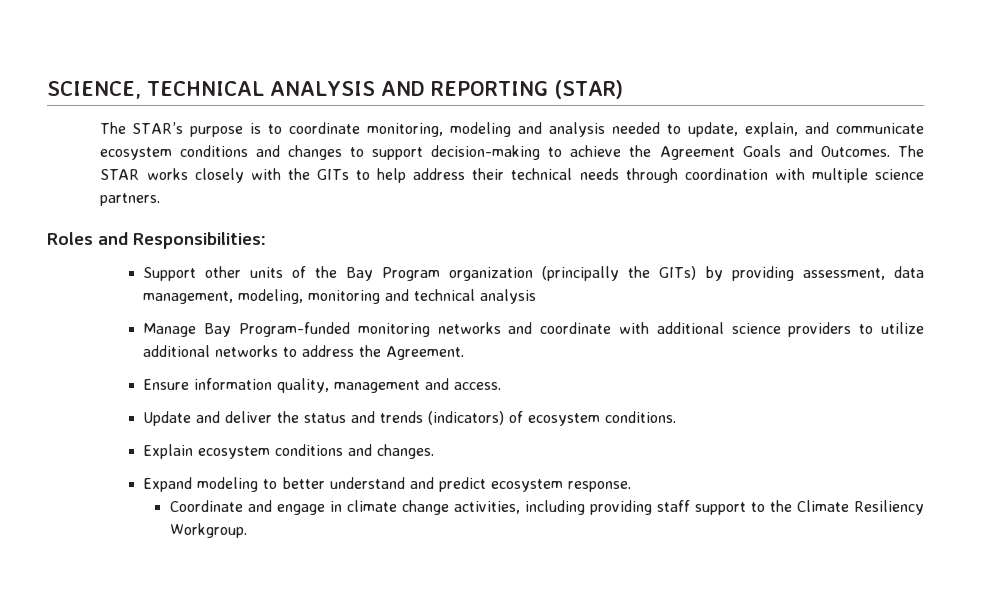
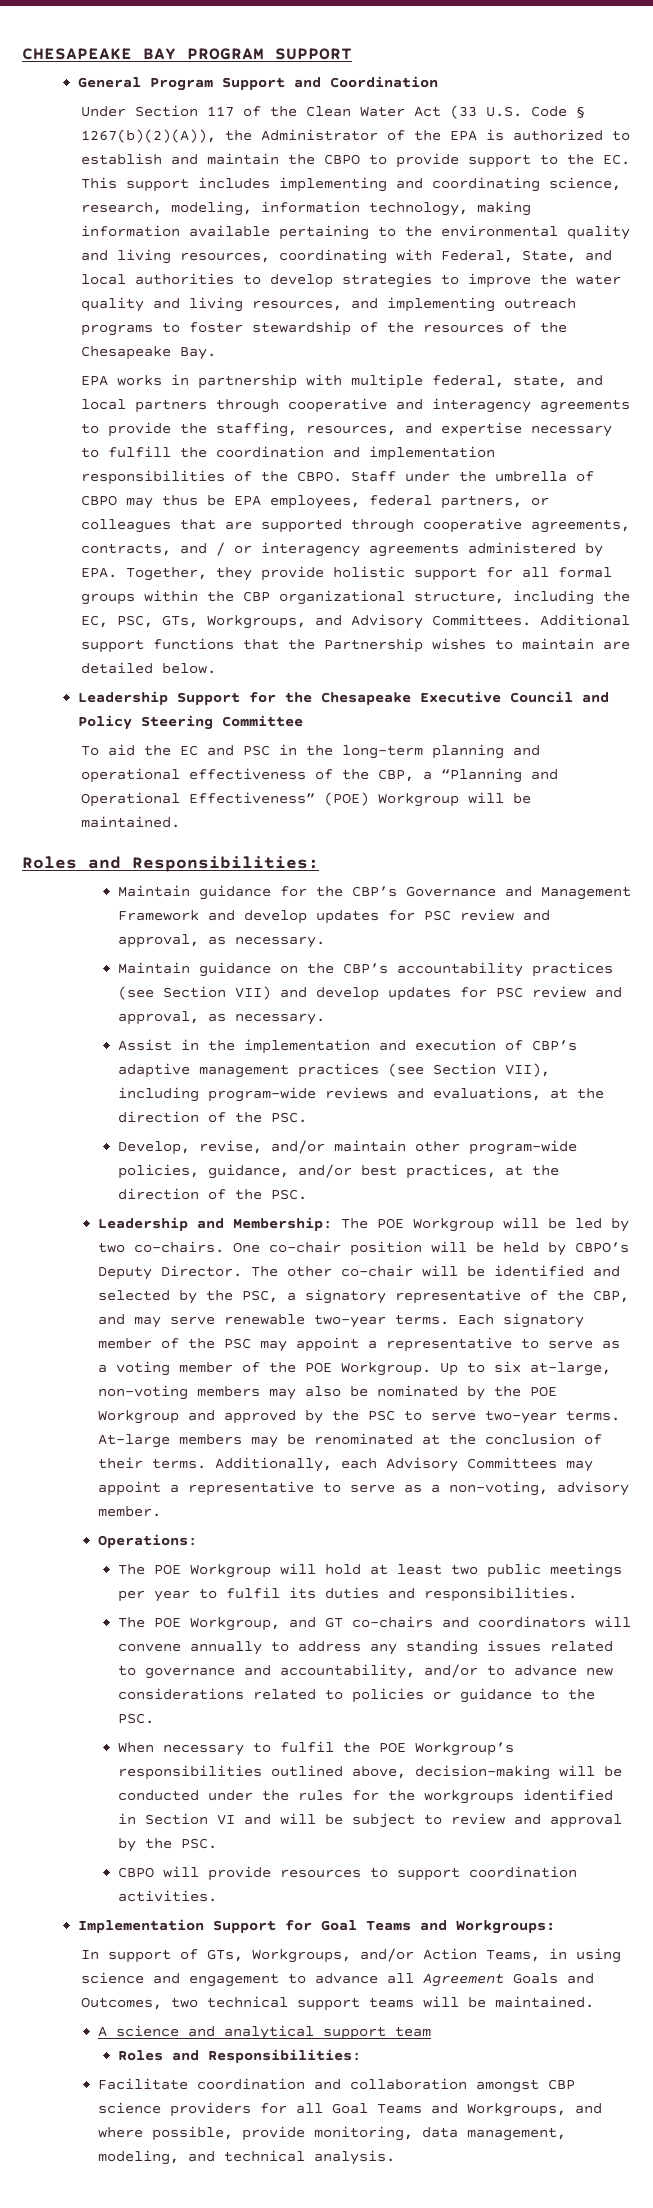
- SCIENCE, TECHNICAL ANALYSIS AND REPORTING (STAR)
- The STAR’s purpose is to coordinate monitoring, modeling and analysis needed to update, explain, and communicate ecosystem conditions and changes to support decision-making to achieve the Agreement Goals and Outcomes. The STAR works closely with the GITs to help address their technical needs through coordination with multiple science partners.
+ CHESAPEAKE BAY PROGRAM SUPPORT
+ General Program Support and Coordination
+ Under Section 117 of the Clean Water Act (33 U.S. Code § 1267(b)(2)(A)), the Administrator of the EPA is authorized to establish and maintain the CBPO to provide support to the EC. This support includes implementing and coordinating science, research, modeling, information technology, making information available pertaining to the environmental quality and living resources, coordinating with Federal, State, and local authorities to develop strategies to improve the water quality and living resources, and implementing outreach programs to foster stewardship of the resources of the Chesapeake Bay.
+ EPA works in partnership with multiple federal, state, and local partners through cooperative and interagency agreements to provide the staffing, resources, and expertise necessary to fulfill the coordination and implementation responsibilities of the CBPO. Staff under the umbrella of CBPO may thus be EPA employees, federal partners, or colleagues that are supported through cooperative agreements, contracts, and / or interagency agreements administered by EPA. Together, they provide holistic support for all formal groups within the CBP organizational structure, including the EC, PSC, GTs, Workgroups, and Advisory Committees. Additional support functions that the Partnership wishes to maintain are detailed below.
+ Leadership Support for the Chesapeake Executive Council and Policy Steering Committee
+ To aid the EC and PSC in the long-term planning and operational effectiveness of the CBP, a “Planning and Operational Effectiveness” (POE) Workgroup will be maintained.
  Roles and Responsibilities:
- Support other units of the Bay Program organization (principally the GITs) by providing assessment, data management, modeling, monitoring and technical analysis
- Manage Bay Program-funded monitoring networks and coordinate with additional science providers to utilize additional networks to address the Agreement.
- Ensure information quality, management and access.
- Update and deliver the status and trends (indicators) of ecosystem conditions.
- Explain ecosystem conditions and changes.
- Expand modeling to better understand and predict ecosystem response.
- Coordinate and engage in climate change activities, including providing staff support to the Climate Resiliency Workgroup.
+ Maintain guidance for the CBP’s Governance and Management Framework and develop updates for PSC review and approval, as necessary.
+ Maintain guidance on the CBP’s accountability practices (see Section VII) and develop updates for PSC review and approval, as necessary.
+ Assist in the implementation and execution of CBP’s adaptive management practices (see Section VII), including program-wide reviews and evaluations, at the direction of the PSC.
+ Develop, revise, and/or maintain other program-wide policies, guidance, and/or best practices, at the direction of the PSC.
+ Leadership and Membership: The POE Workgroup will be led by two co-chairs. One co-chair position will be held by CBPO’s Deputy Director. The other co-chair will be identified and selected by the PSC, a signatory representative of the CBP, and may serve renewable two-year terms. Each signatory member of the PSC may appoint a representative to serve as a voting member of the POE Workgroup. Up to six at-large, non-voting members may also be nominated by the POE Workgroup and approved by the PSC to serve two-year terms. At-large members may be renominated at the conclusion of their terms. Additionally, each Advisory Committees may appoint a representative to serve as a non-voting, advisory member.
+ Operations:
+ The POE Workgroup will hold at least two public meetings per year to fulfil its duties and responsibilities.
+ The POE Workgroup, and GT co-chairs and coordinators will convene annually to address any standing issues related to governance and accountability, and/or to advance new considerations related to policies or guidance to the PSC.
+ When necessary to fulfil the POE Workgroup’s responsibilities outlined above, decision-making will be conducted under the rules for the workgroups identified in Section VI and will be subject to review and approval by the PSC.
+ CBPO will provide resources to support coordination activities.
+ Implementation Support for Goal Teams and Workgroups:
+ In support of GTs, Workgroups, and/or Action Teams, in using science and engagement to advance all Agreement Goals and Outcomes, two technical support teams will be maintained.
+ A science and analytical support team
+ Roles and Responsibilities:
+ Facilitate coordination and collaboration amongst CBP science providers for all Goal Teams and Workgroups, and where possible, provide monitoring, data management, modeling, and technical analysis.

